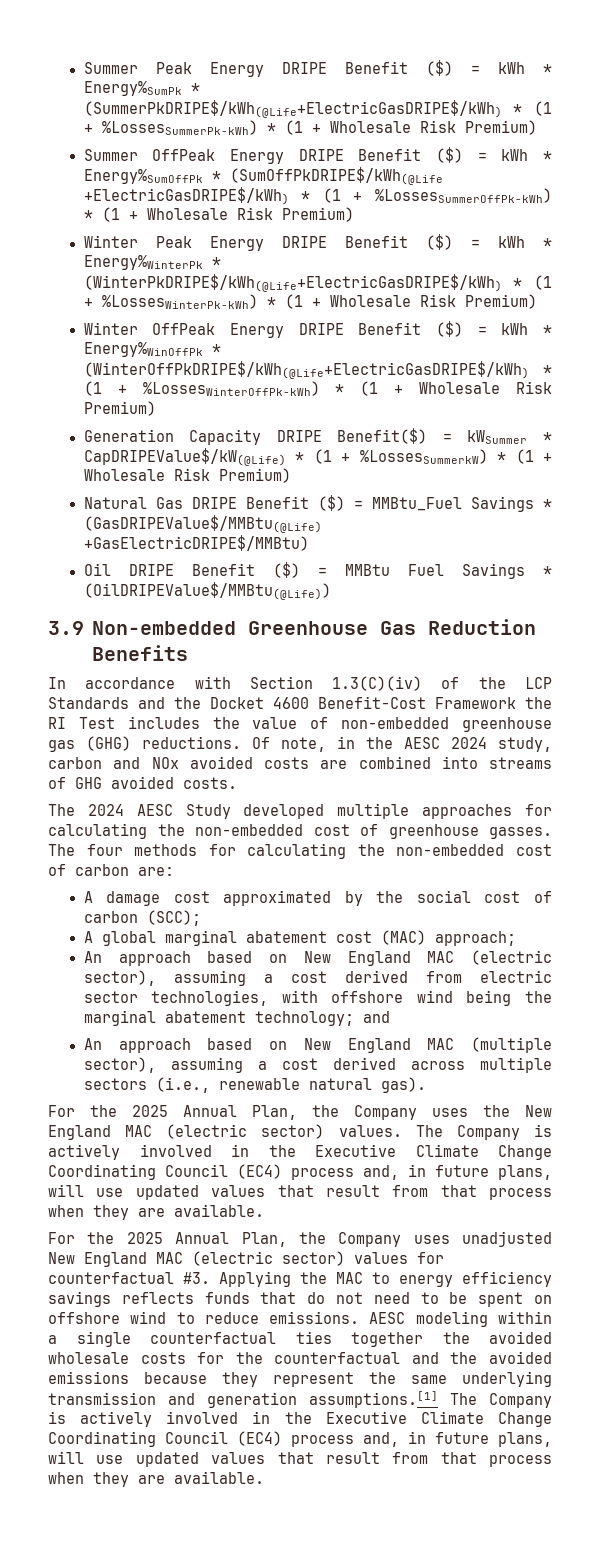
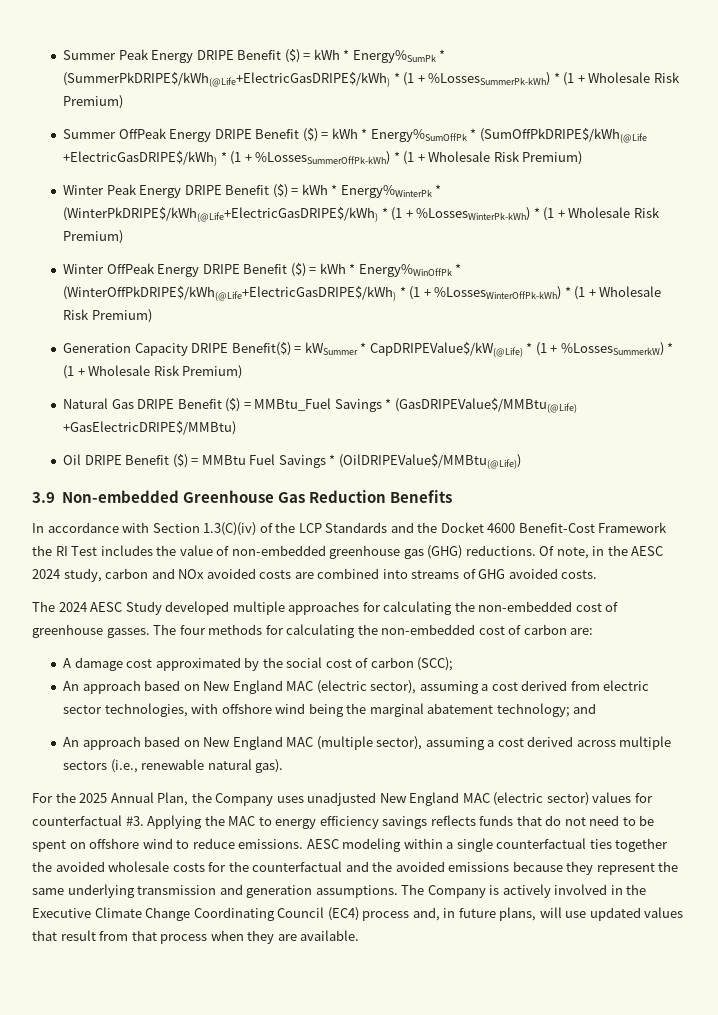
- A global marginal abatement cost (MAC) approach;
- For the 2025 Annual Plan, the Company uses the New England MAC (electric sector) values. The Company is actively involved in the Executive Climate Change Coordinating Council (EC4) process and, in future plans, will use updated values that result from that process when they are available.
- AESC modeling within a single counterfactual ties together the avoided wholesale costs for the counterfactual and the avoided emissions because they represent the same underlying transmission and generation assumptions.[1] The Company is actively involved in the Executive Climate Change Coordinating Council (EC4) process and, in future plans, will use updated values that result from that process when they are available.
+ AESC modeling within a single counterfactual ties together the avoided wholesale costs for the counterfactual and the avoided emissions because they represent the same underlying transmission and generation assumptions. The Company is actively involved in the Executive Climate Change Coordinating Council (EC4) process and, in future plans, will use updated values that result from that process when they are available.

